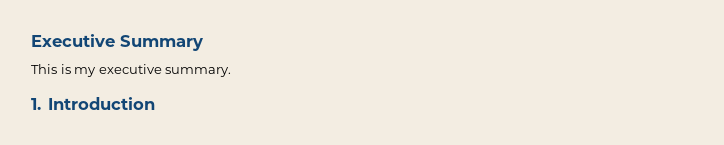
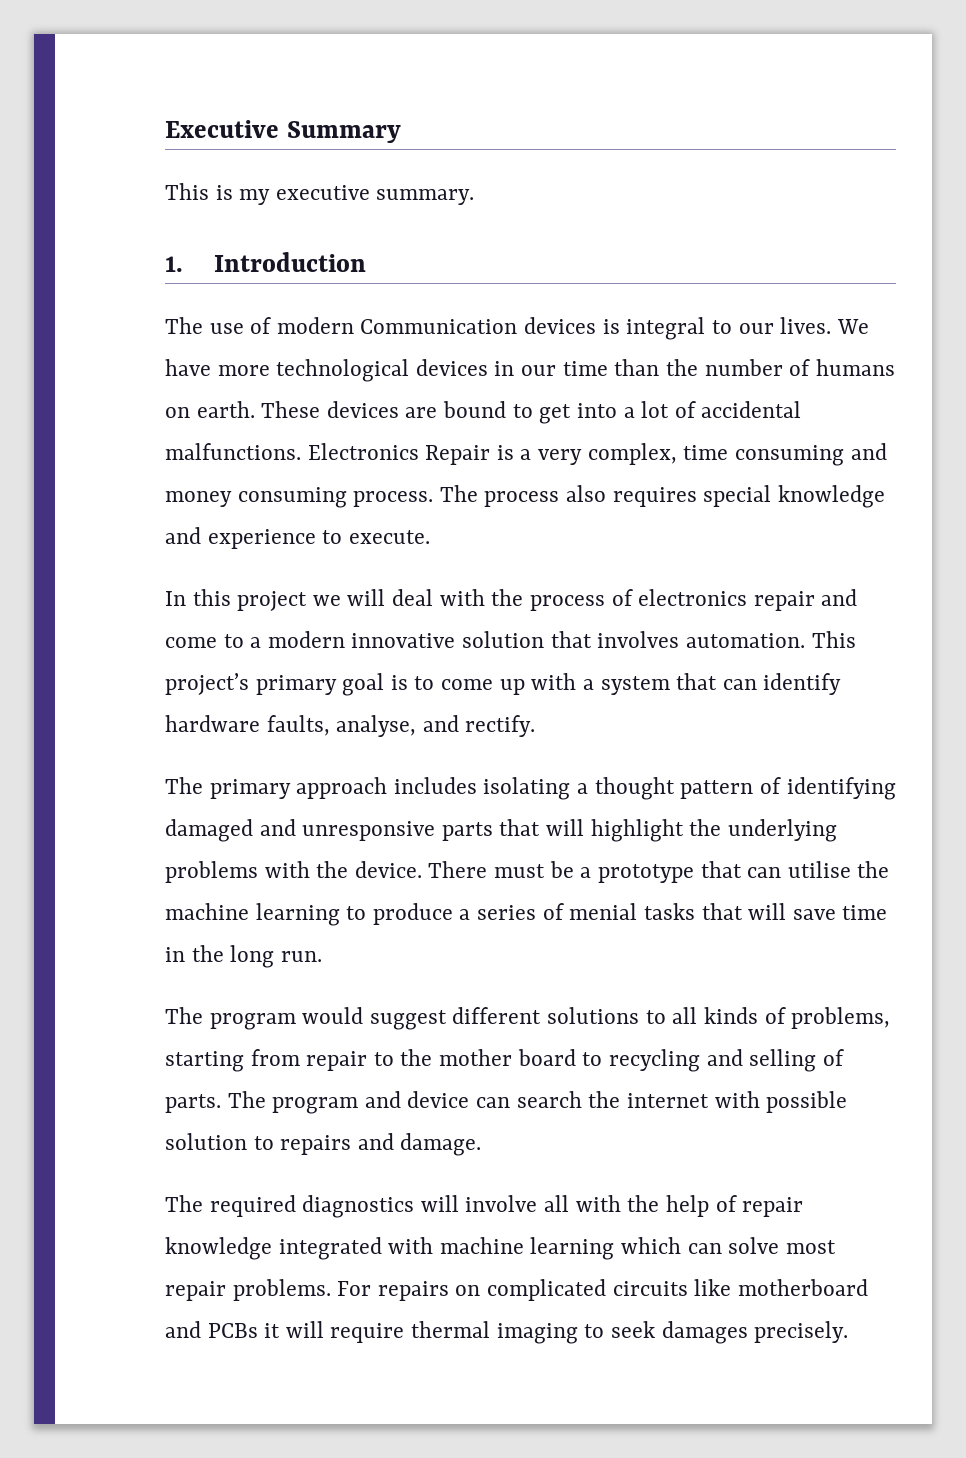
+ The use of modern Communication devices is integral to our lives. We have more technological devices in our time than the number of humans on earth. These devices are bound to get into a lot of accidental malfunctions. Electronics Repair is a very complex, time consuming and money consuming process. The process also requires special knowledge and experience to execute.
+ In this project we will deal with the process of electronics repair and come to a modern innovative solution that involves automation. This project’s primary goal is to come up with a system that can identify hardware faults, analyse, and rectify.
+ The primary approach includes isolating a thought pattern of identifying damaged and unresponsive parts that will highlight the underlying problems with the device. There must be a prototype that can utilise the machine learning to produce a series of menial tasks that will save time in the long run.
+ The program would suggest different solutions to all kinds of problems, starting from repair to the mother board to recycling and selling of parts. The program and device can search the internet with possible solution to repairs and damage.
+ The required diagnostics will involve all with the help of repair knowledge integrated with machine learning which can solve most repair problems. For repairs on complicated circuits like motherboard and PCBs it will require thermal imaging to seek damages precisely.

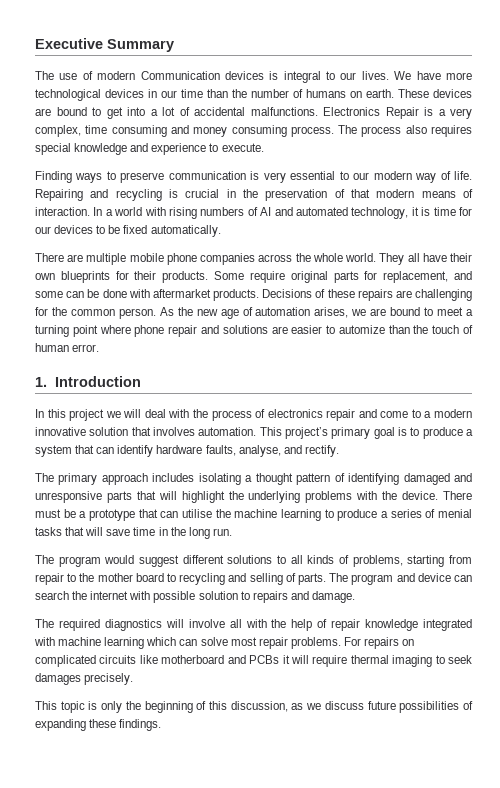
- This is my executive summary.
- 1. Introduction
+ Finding ways to preserve communication is very essential to our modern way of life. Repairing and recycling is crucial in the preservation of that modern means of interaction. In a world with rising numbers of AI and automated technology, it is time for our devices to be fixed automatically.
+ There are multiple mobile phone companies across the whole world. They all have their own blueprints for their products. Some require original parts for replacement, and some can be done with aftermarket products. Decisions of these repairs are challenging for the common person. As the new age of automation arises, we are bound to meet a turning point where phone repair and solutions are easier to automize than the touch of human error.
+ 1. Introduction
- This project’s primary goal is to come up with a system that can identify hardware faults, analyse, and rectify.
+ This project’s primary goal is to produce a system that can identify hardware faults, analyse, and rectify.
+ This topic is only the beginning of this discussion, as we discuss future possibilities of expanding these findings.

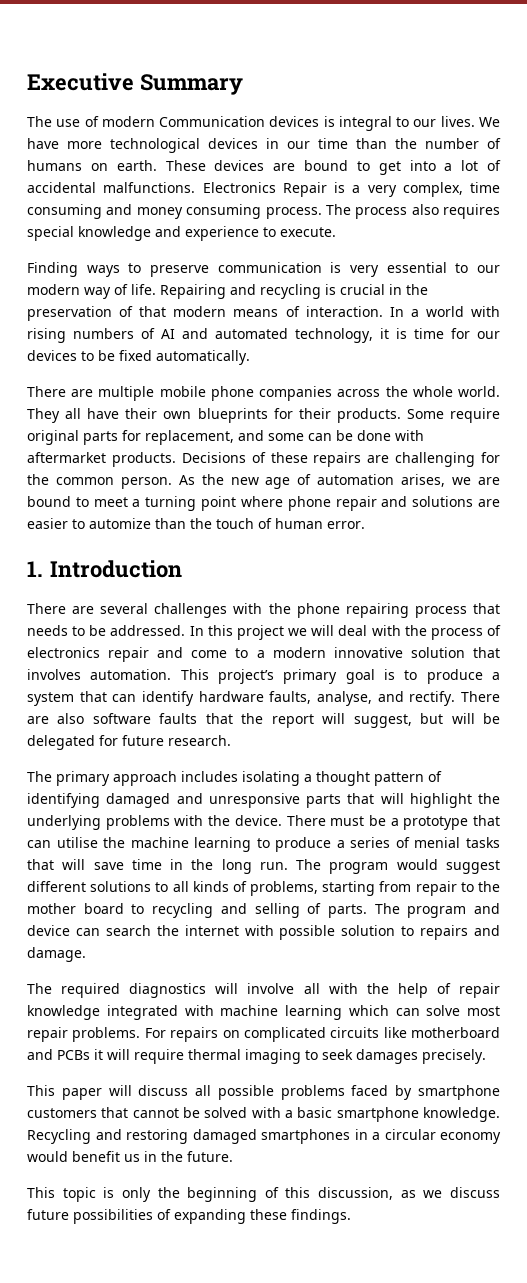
+ There are several challenges with the phone repairing process that needs to be addressed.
+ There are also software faults that the report will suggest, but will be delegated for future research.
- There must be a prototype that can utilise the machine learning to produce a series of menial tasks that will save time in the long run.
- The program would suggest different solutions to all kinds of problems, starting from repair to the mother board to recycling and selling of parts.
+ There must be a prototype that can utilise the machine learning to produce a series of menial tasks that will save time in the long run. The program would suggest different solutions to all kinds of problems, starting from repair to the mother board to recycling and selling of parts.
+ This paper will discuss all possible problems faced by smartphone customers that cannot be solved with a basic smartphone knowledge. Recycling and restoring damaged smartphones in a circular economy would benefit us in the future.

